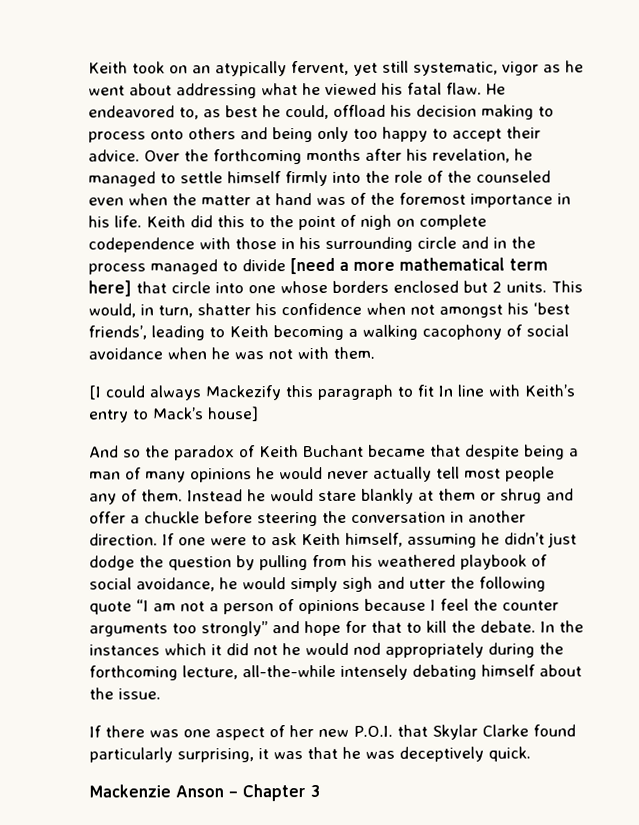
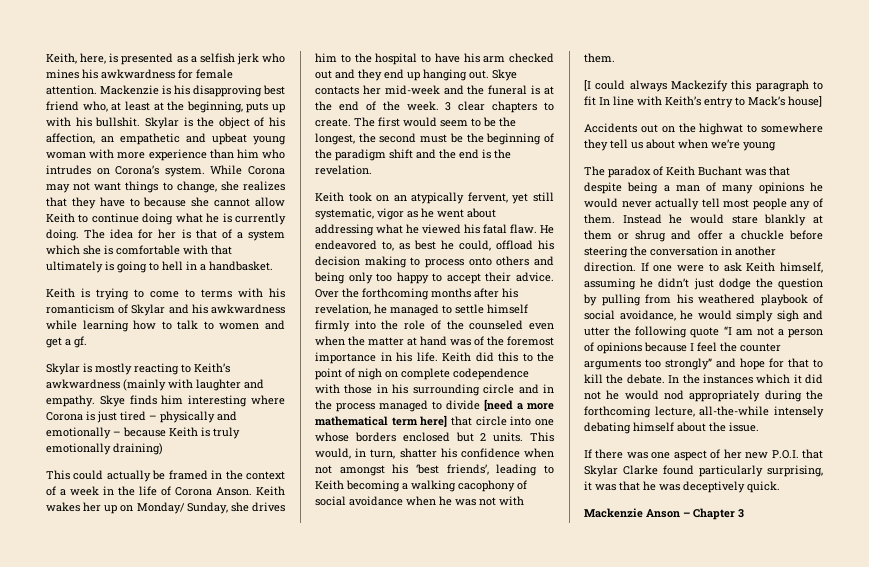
+ Keith, here, is presented as a selfish jerk who mines his awkwardness for female attention. Mackenzie is his disapproving best friend who, at least at the beginning, puts up with his bullshit. Skylar is the object of his affection, an empathetic and upbeat young woman with more experience than him who intrudes on Corona’s system. While Corona may not want things to change, she realizes that they have to because she cannot allow Keith to continue doing what he is currently doing. The idea for her is that of a system which she is comfortable with that ultimately is going to hell in a handbasket.
+ Keith is trying to come to terms with his romanticism of Skylar and his awkwardness while learning how to talk to women and get a gf.
+ Skylar is mostly reacting to Keith’s awkwardness (mainly with laughter and empathy. Skye finds him interesting where Corona is just tired – physically and emotionally – because Keith is truly emotionally draining)
+ This could actually be framed in the context of a week in the life of Corona Anson. Keith wakes her up on Monday/ Sunday, she drives him to the hospital to have his arm checked out and they end up hanging out. Skye contacts her mid-week and the funeral is at the end of the week. 3 clear chapters to create. The first would seem to be the longest, the second must be the beginning of the paradigm shift and the end is the revelation.
- And so the paradox of Keith Buchant became that despite being a man of many opinions he would never actually tell most people any of them.
+ Accidents out on the highwat to somewhere they tell us about when we’re young
+ The paradox of Keith Buchant was that despite being a man of many opinions he would never actually tell most people any of them.

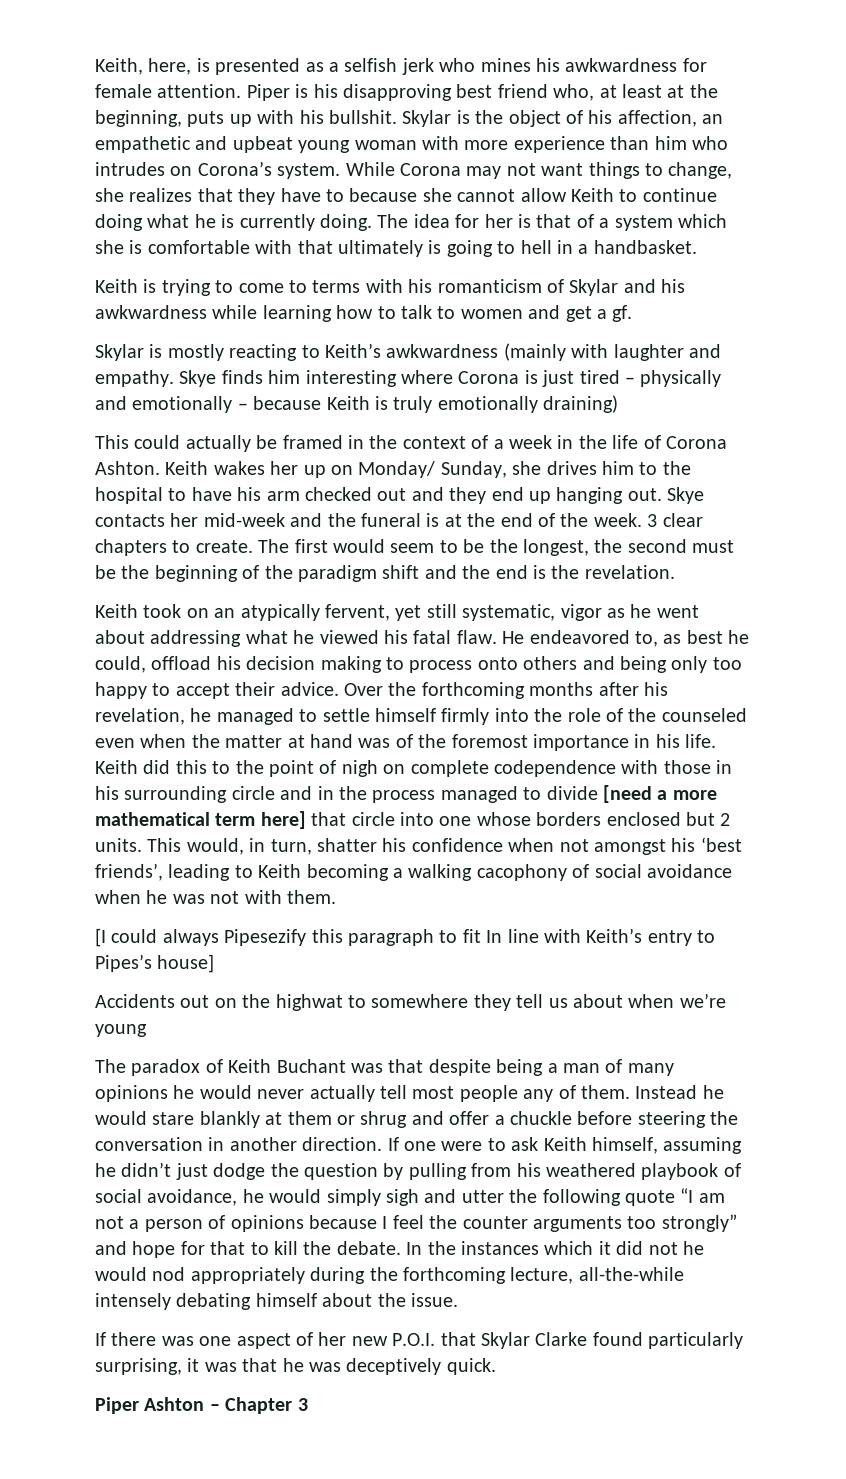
- Mackenzie is his disapproving best friend who, at least at the beginning, puts up with his bullshit.
+ Piper is his disapproving best friend who, at least at the beginning, puts up with his bullshit.
- This could actually be framed in the context of a week in the life of Corona Anson.
+ This could actually be framed in the context of a week in the life of Corona Ashton.
- [I could always Mackezify this paragraph to fit In line with Keith’s entry to Mack’s house]
+ [I could always Pipesezify this paragraph to fit In line with Keith’s entry to Pipes’s house]
- Mackenzie Anson – Chapter 3
+ Piper Ashton – Chapter 3

